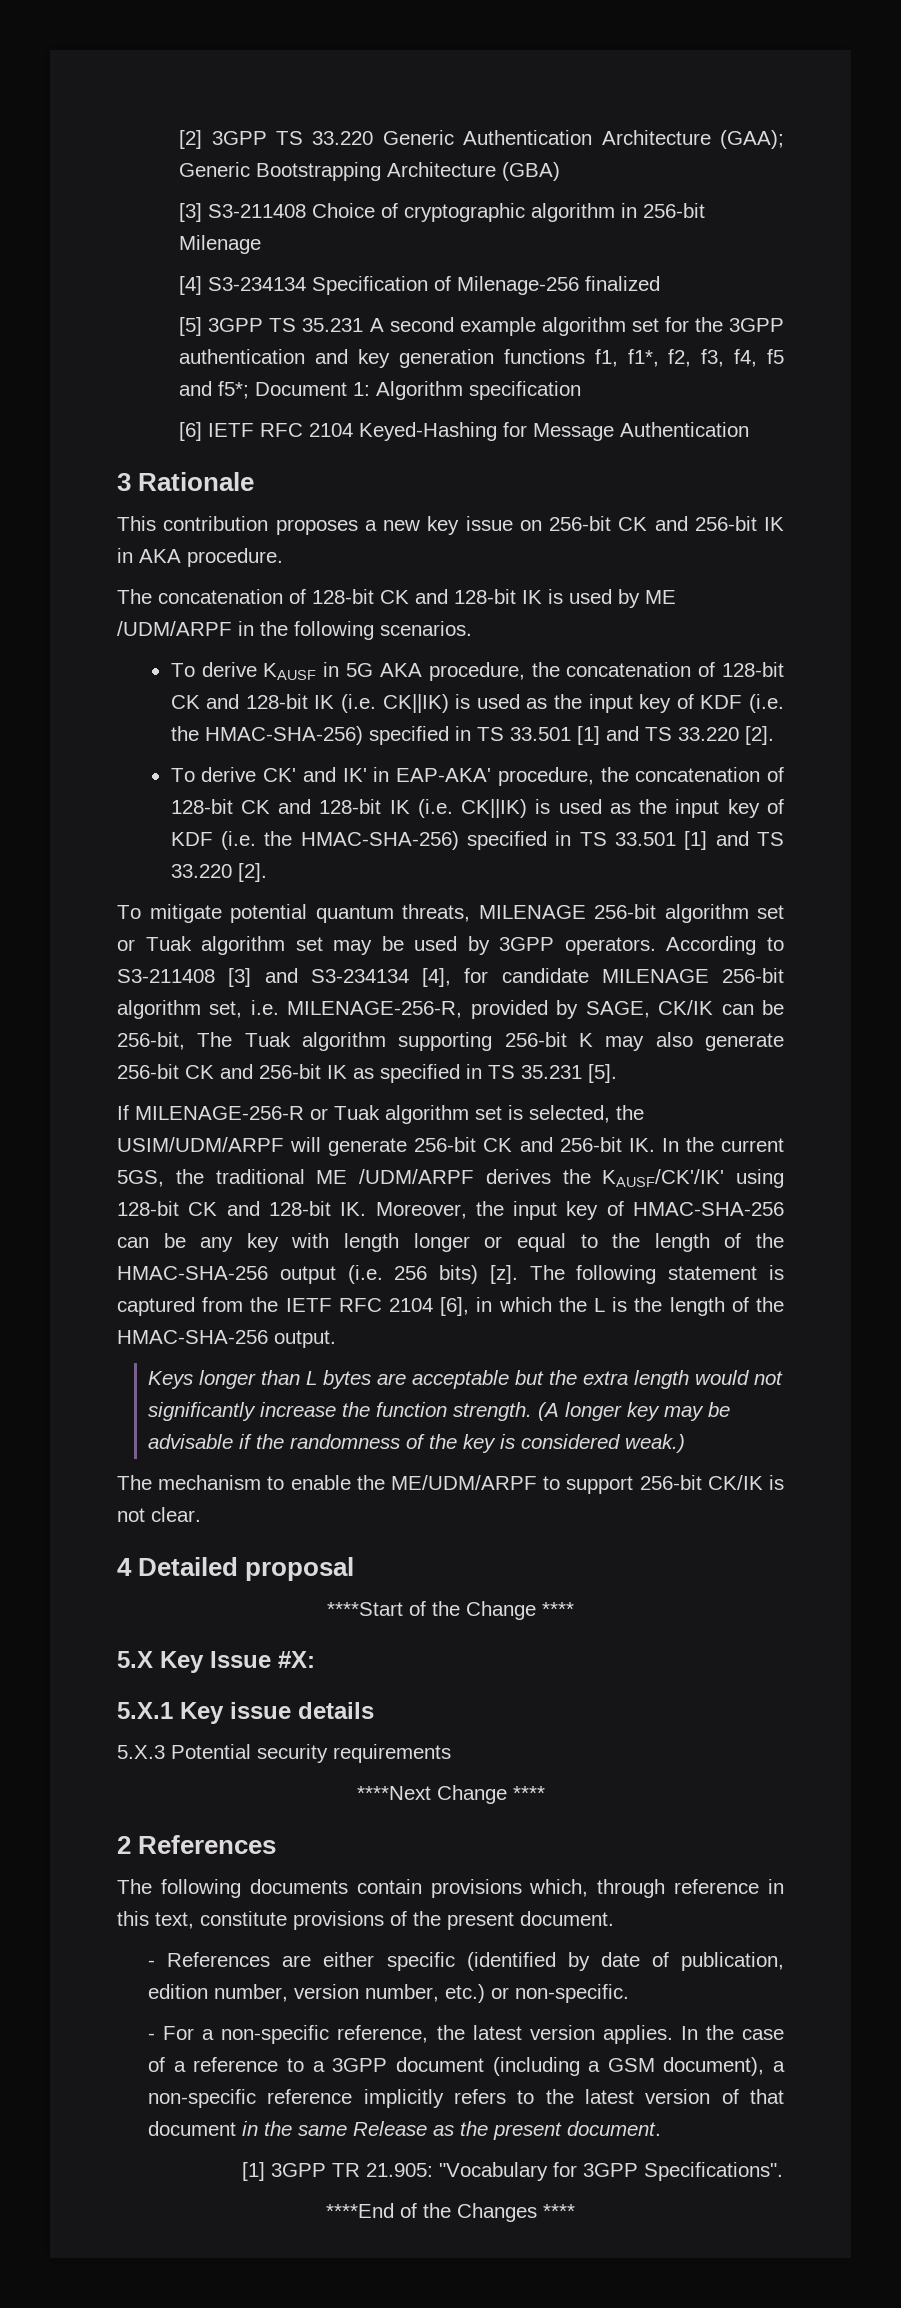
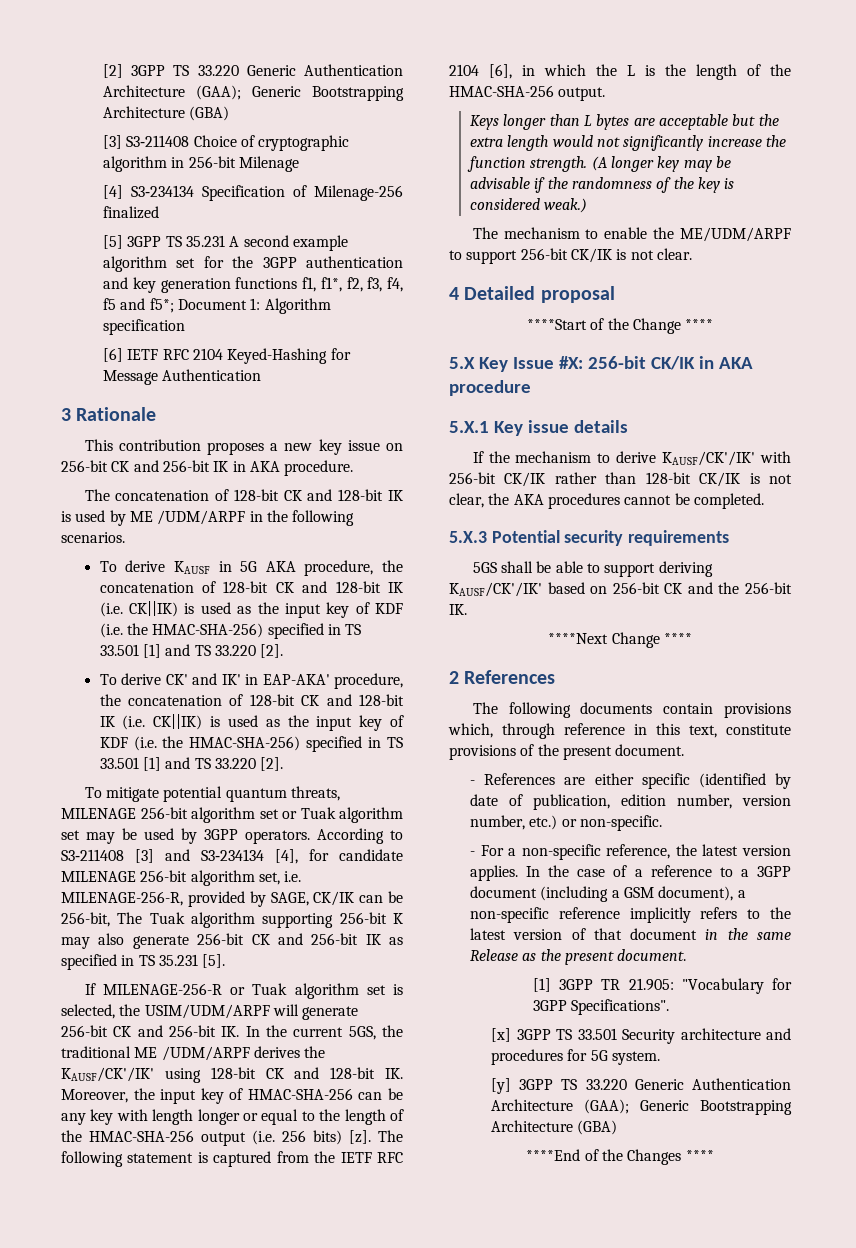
- 5.X Key Issue #X:
+ 5.X Key Issue #X: 256-bit CK/IK in AKA procedure
+ If the mechanism to derive KAUSF/CK'/IK' with 256-bit CK/IK rather than 128-bit CK/IK is not clear, the AKA procedures cannot be completed.
  5.X.3 Potential security requirements
+ 5GS shall be able to support deriving KAUSF/CK'/IK' based on 256-bit CK and the 256-bit IK.
+ [x] 3GPP TS 33.501 Security architecture and procedures for 5G system.
+ [y] 3GPP TS 33.220 Generic Authentication Architecture (GAA); Generic Bootstrapping Architecture (GBA)

